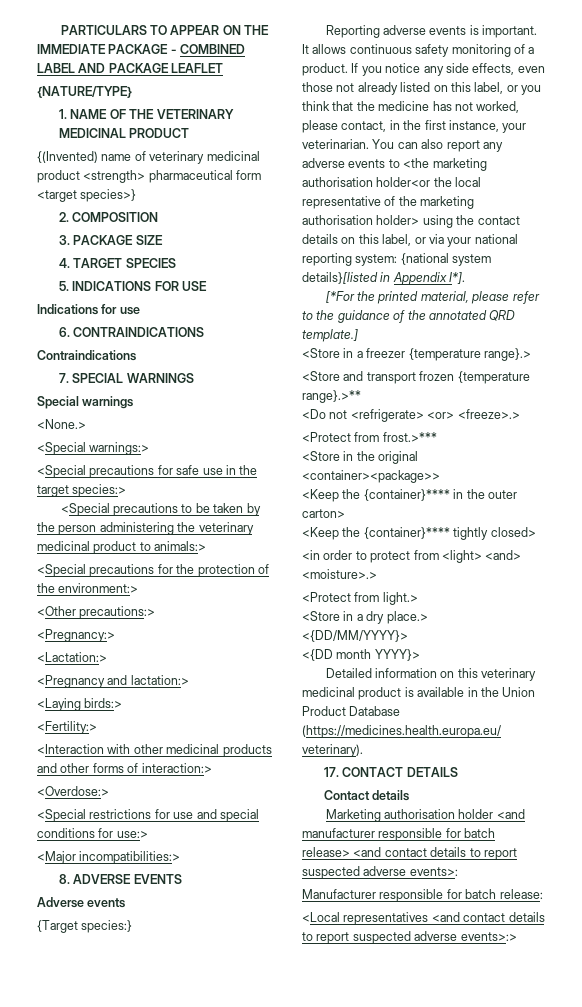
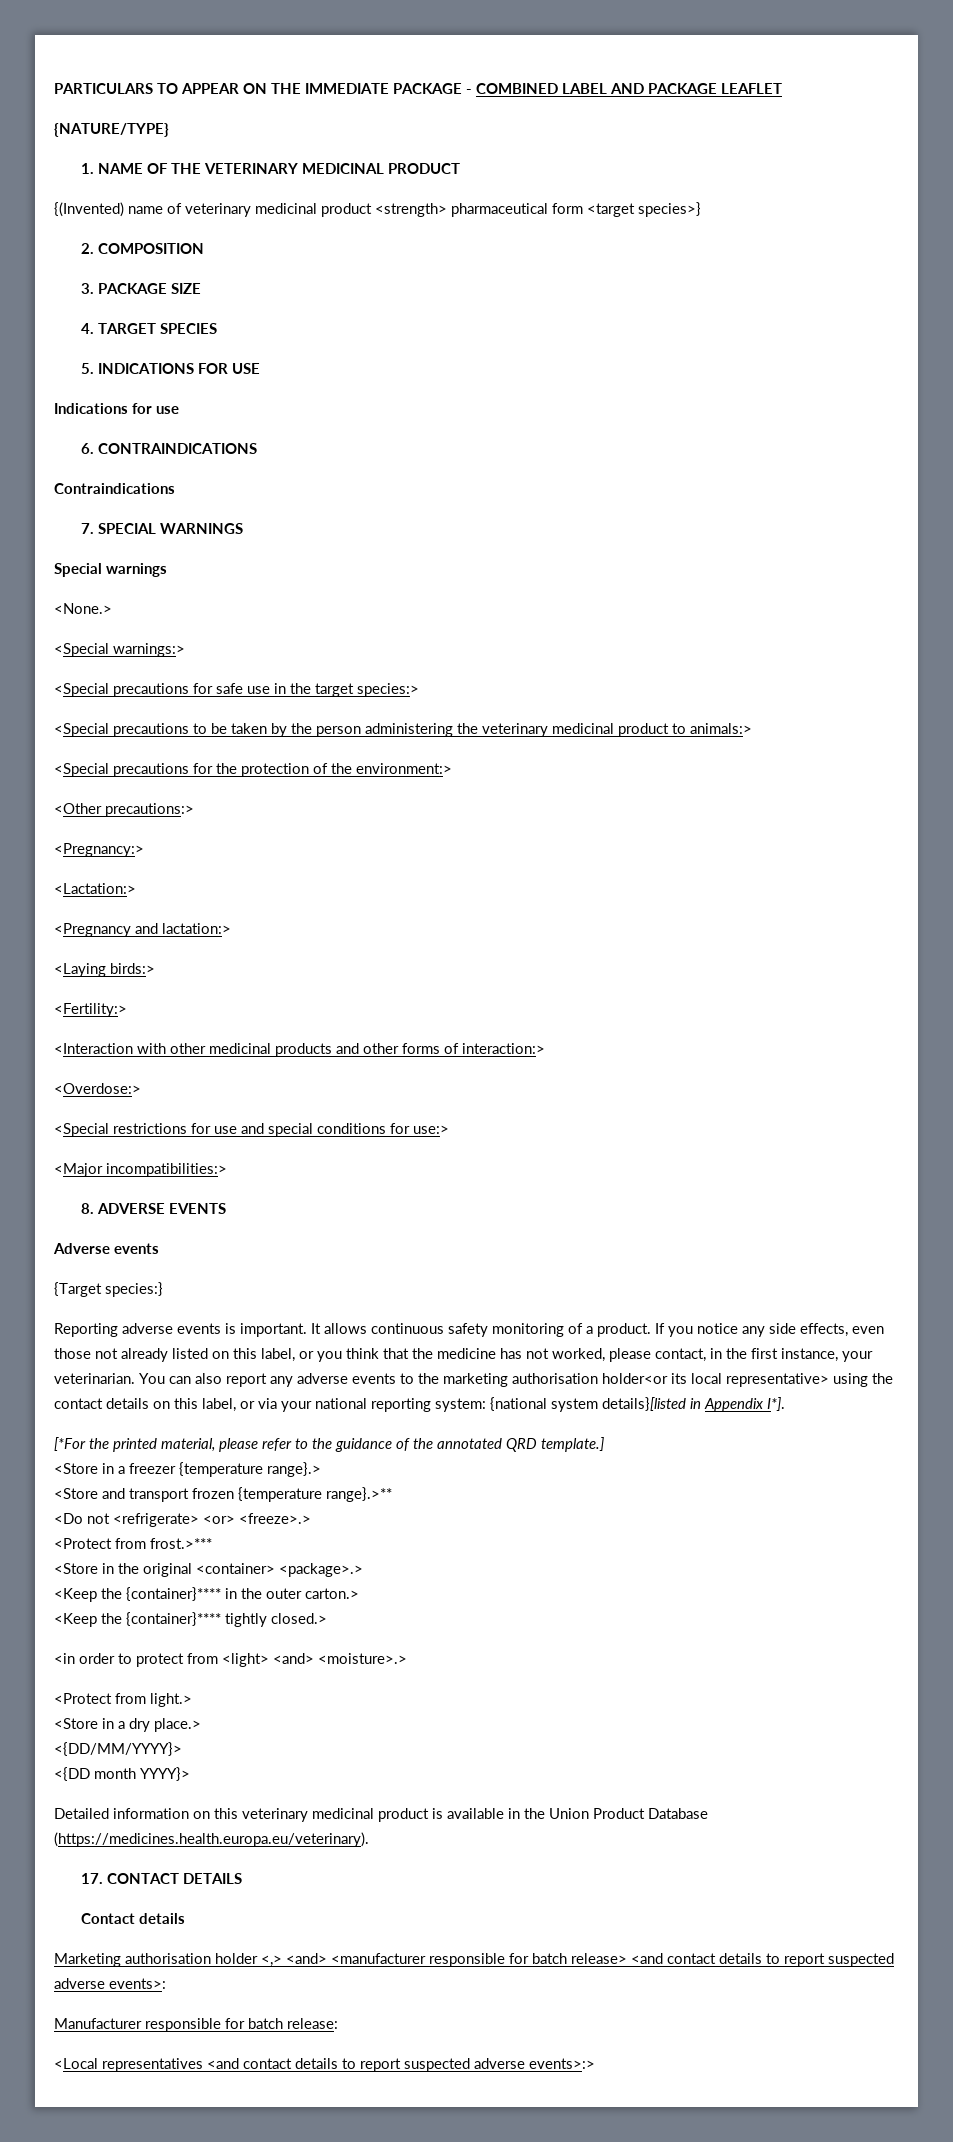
- You can also report any adverse events to <the marketing authorisation holder<or the local representative of the marketing authorisation holder> using the contact details on this label, or via your national reporting system: {national system details}[listed in Appendix I*].
+ You can also report any adverse events to the marketing authorisation holder<or its local representative> using the contact details on this label, or via your national reporting system: {national system details}[listed in Appendix I*].
- <Store in the original <container><package>>
+ <Store in the original <container> <package>.>
- <Keep the {container}**** in the outer carton>
+ <Keep the {container}**** in the outer carton.>
- <Keep the {container}**** tightly closed>
+ <Keep the {container}**** tightly closed.>
- Marketing authorisation holder <and manufacturer responsible for batch release> <and contact details to report suspected adverse events>:
+ Marketing authorisation holder <,> <and> <manufacturer responsible for batch release> <and contact details to report suspected adverse events>:

